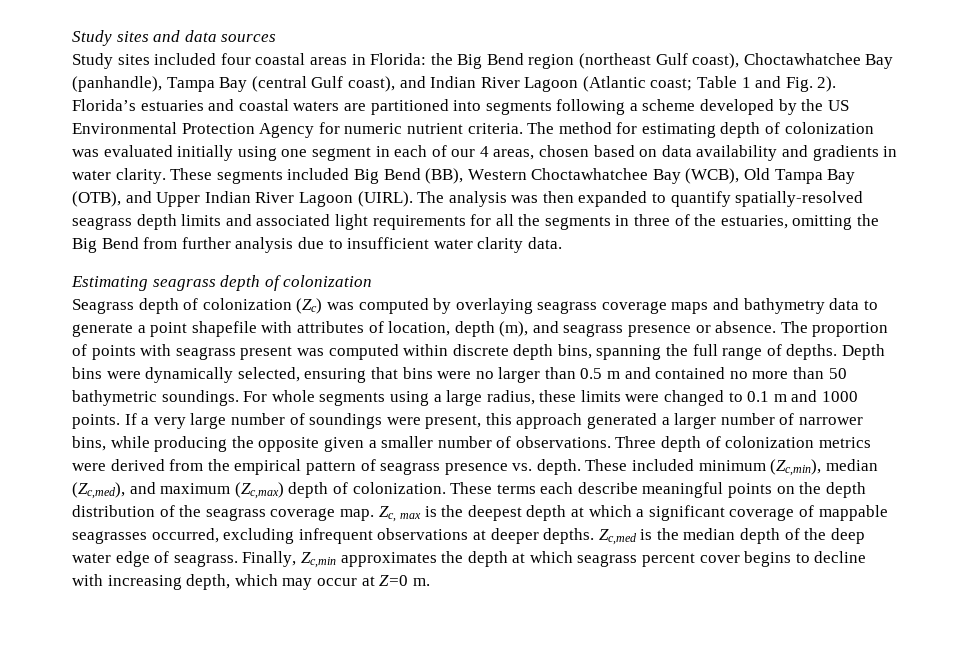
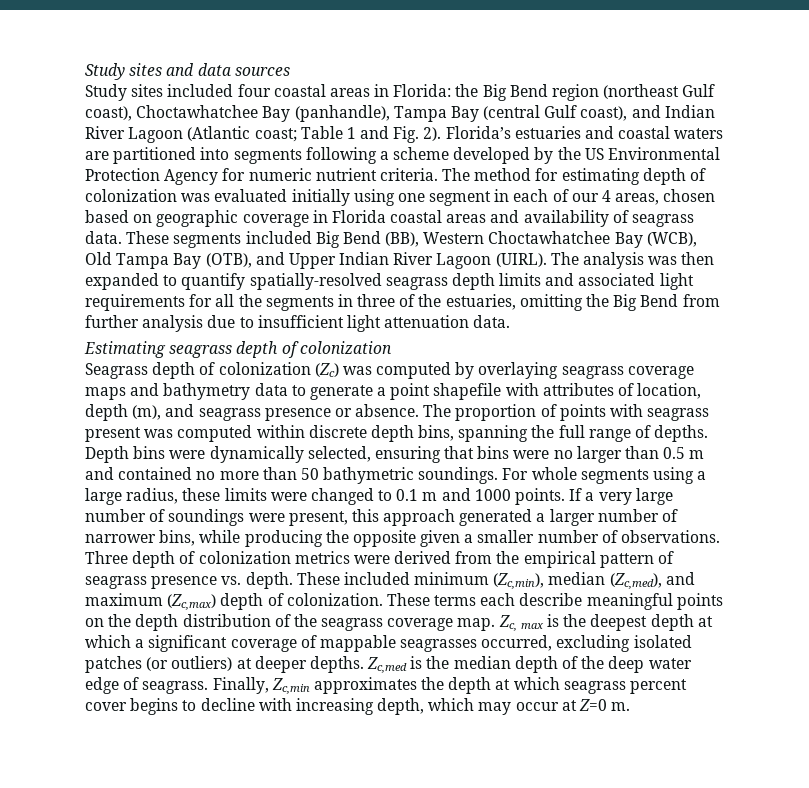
- The method for estimating depth of colonization was evaluated initially using one segment in each of our 4 areas, chosen based on data availability and gradients in water clarity.
+ The method for estimating depth of colonization was evaluated initially using one segment in each of our 4 areas, chosen based on geographic coverage in Florida coastal areas and availability of seagrass data.
- The analysis was then expanded to quantify spatially-resolved seagrass depth limits and associated light requirements for all the segments in three of the estuaries, omitting the Big Bend from further analysis due to insufficient water clarity data.
+ The analysis was then expanded to quantify spatially-resolved seagrass depth limits and associated light requirements for all the segments in three of the estuaries, omitting the Big Bend from further analysis due to insufficient light attenuation data.
- Zc, max is the deepest depth at which a significant coverage of mappable seagrasses occurred, excluding infrequent observations at deeper depths.
+ Zc, max is the deepest depth at which a significant coverage of mappable seagrasses occurred, excluding isolated patches (or outliers) at deeper depths.

